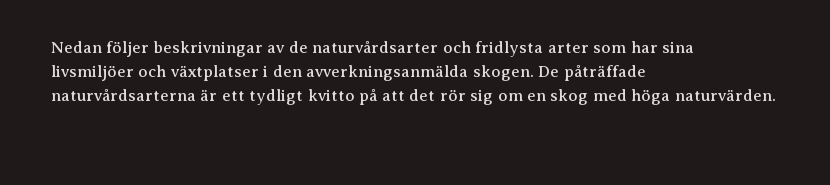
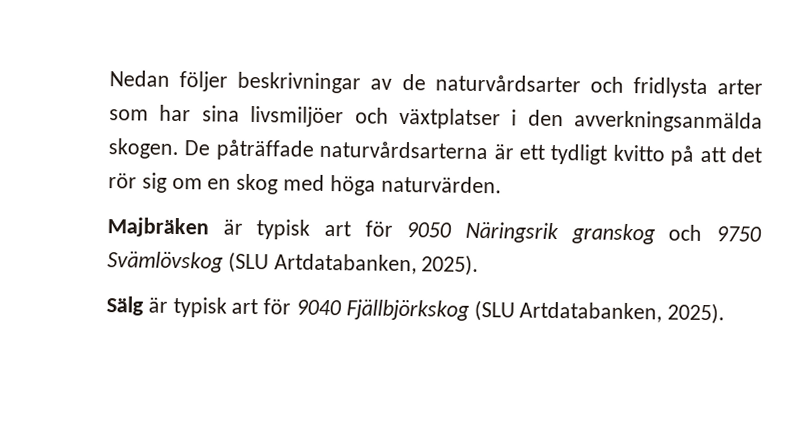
+ Majbräken är typisk art för 9050 Näringsrik granskog och 9750 Svämlövskog (SLU Artdatabanken, 2025).
+ Sälg är typisk art för 9040 Fjällbjörkskog (SLU Artdatabanken, 2025).

